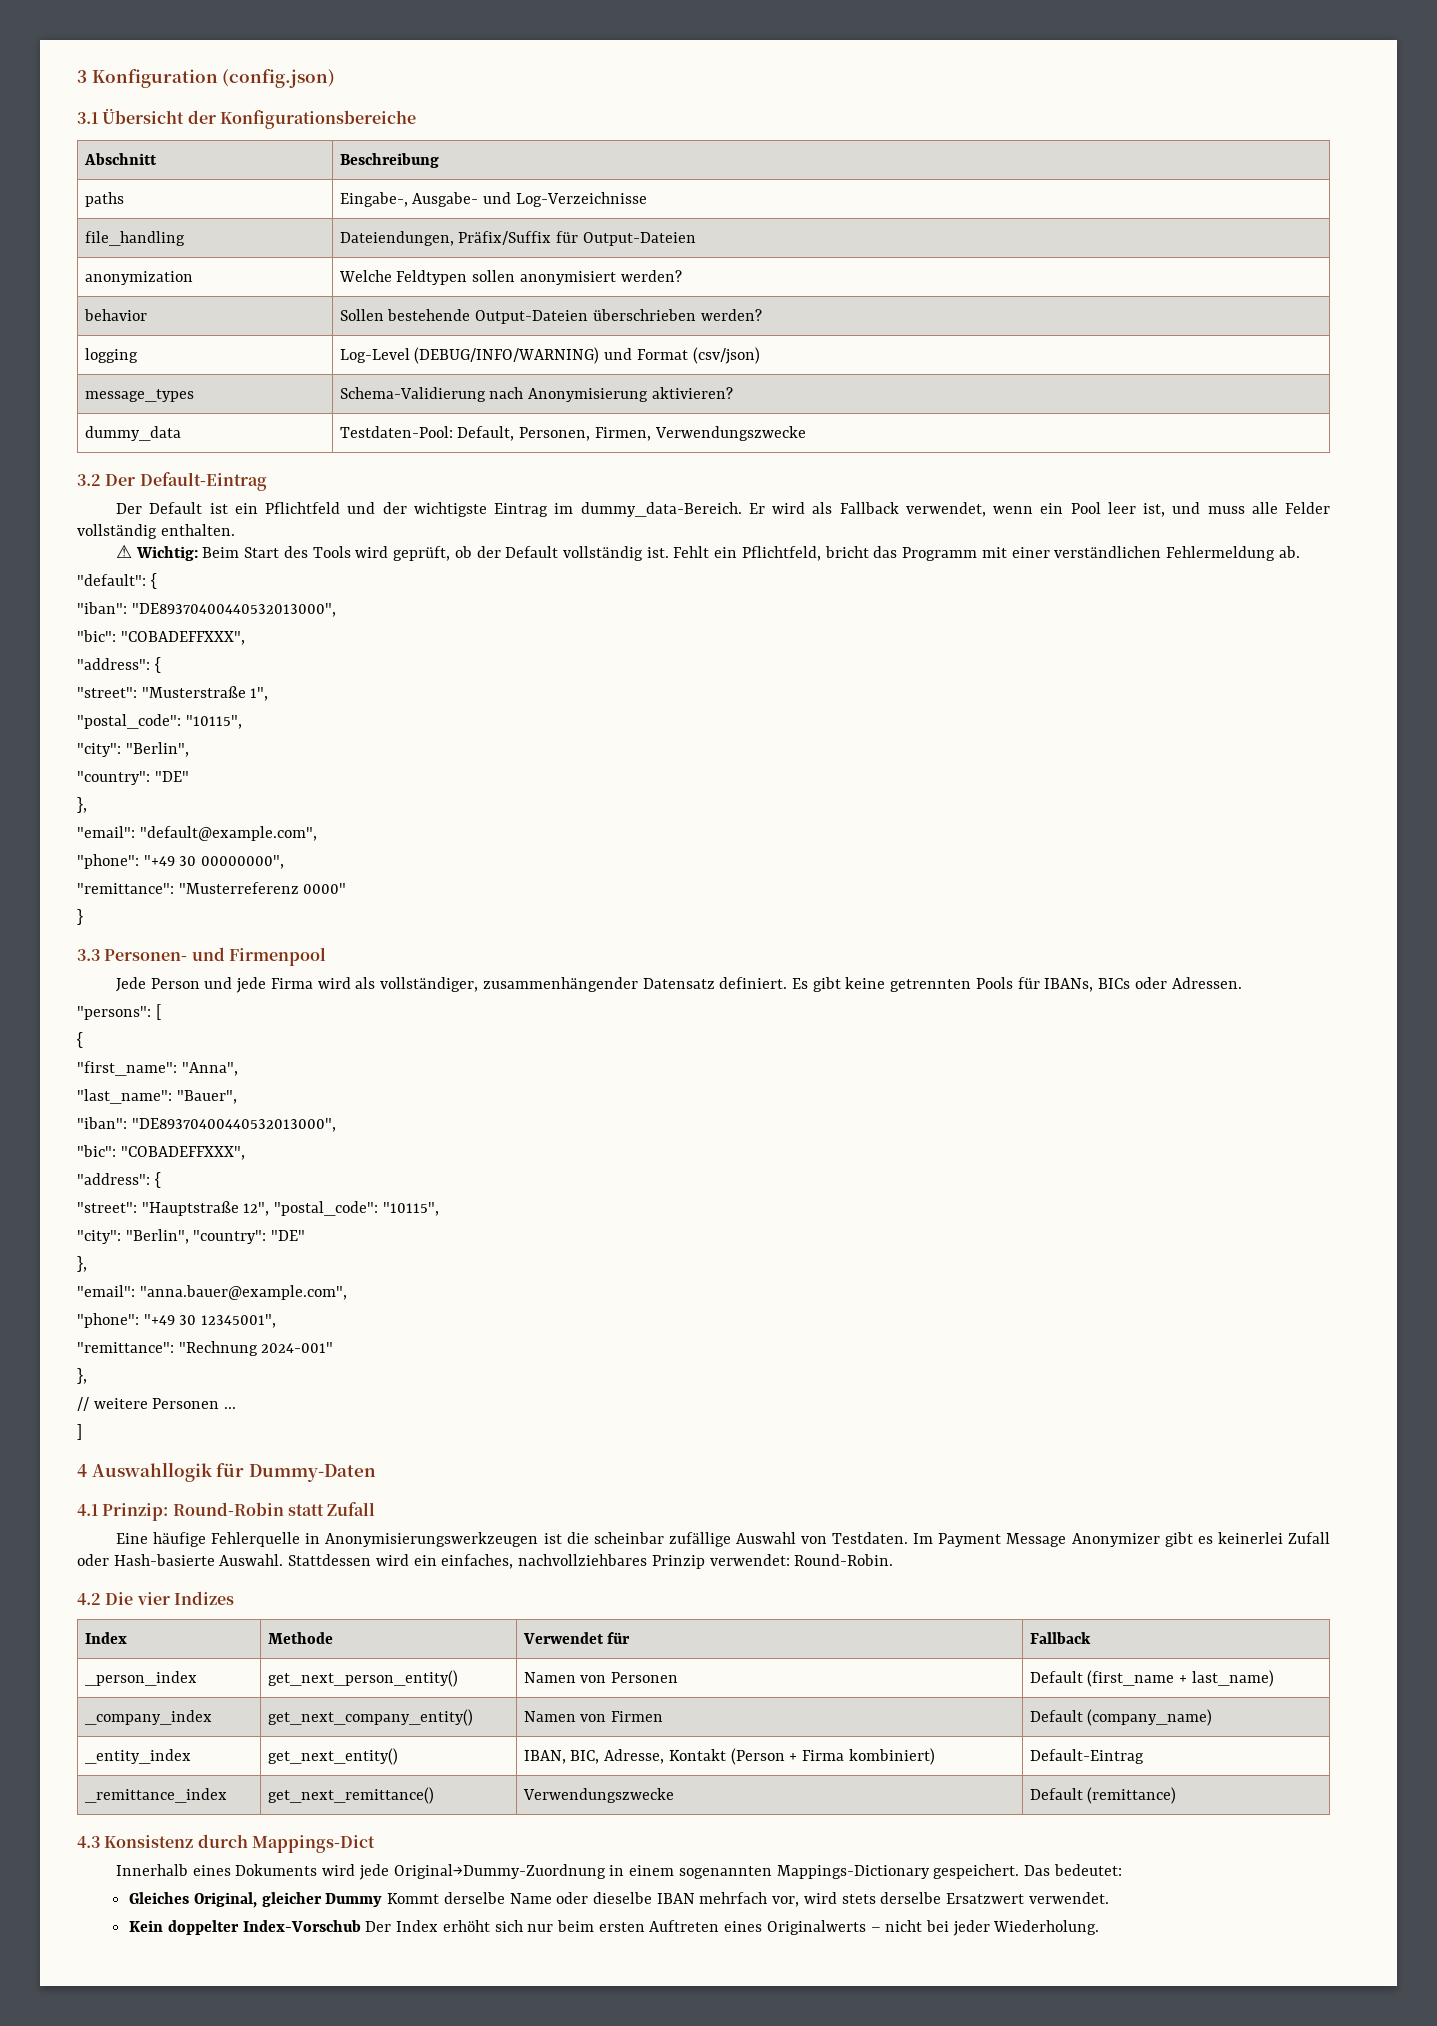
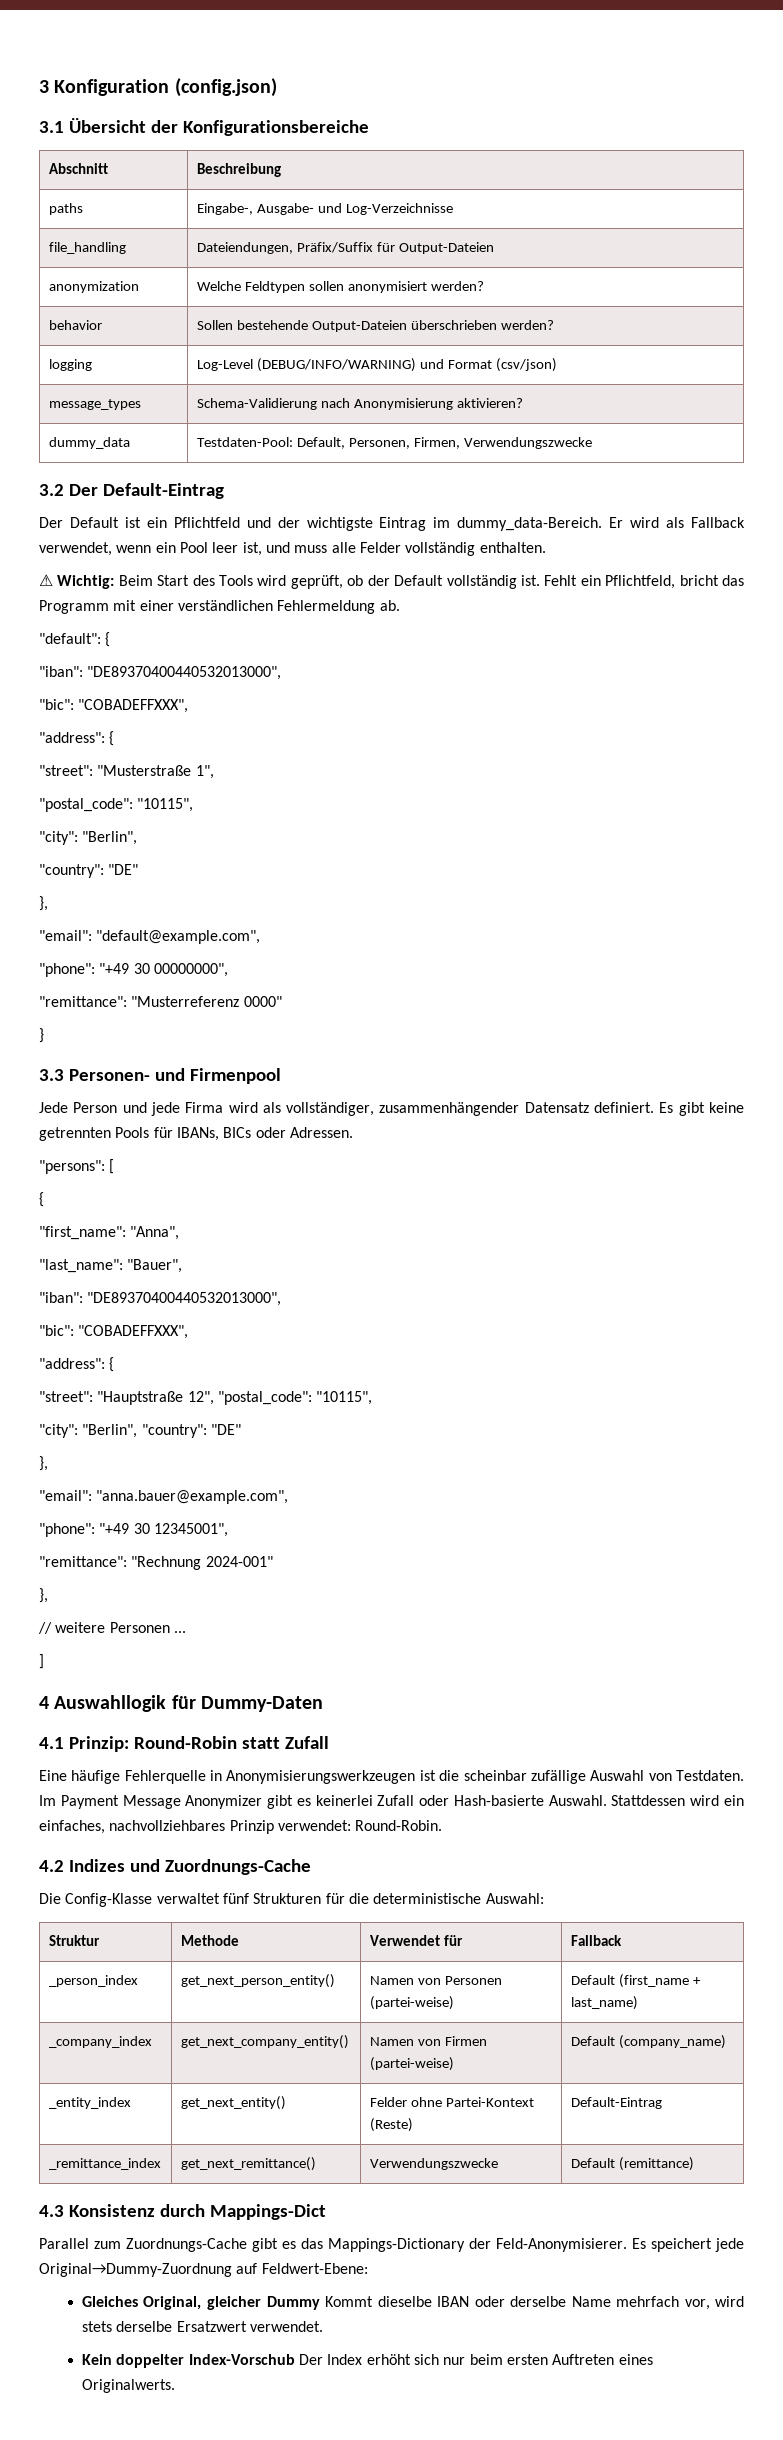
- 4.2 Die vier Indizes
- Index | Methode | Verwendet für | Fallback
+ 4.2 Indizes und Zuordnungs-Cache
+ Die Config-Klasse verwaltet fünf Strukturen für die deterministische Auswahl:
+ Struktur | Methode | Verwendet für | Fallback
- _person_index | get_next_person_entity() | Namen von Personen | Default (first_name + last_name)
+ _person_index | get_next_person_entity() | Namen von Personen (partei-weise) | Default (first_name + last_name)
- _company_index | get_next_company_entity() | Namen von Firmen | Default (company_name)
+ _company_index | get_next_company_entity() | Namen von Firmen (partei-weise) | Default (company_name)
- _entity_index | get_next_entity() | IBAN, BIC, Adresse, Kontakt (Person + Firma kombiniert) | Default-Eintrag
+ _entity_index | get_next_entity() | Felder ohne Partei-Kontext (Reste) | Default-Eintrag
- Innerhalb eines Dokuments wird jede Original→Dummy-Zuordnung in einem sogenannten Mappings-Dictionary gespeichert. Das bedeutet:
+ Parallel zum Zuordnungs-Cache gibt es das Mappings-Dictionary der Feld-Anonymisierer. Es speichert jede Original→Dummy-Zuordnung auf Feldwert-Ebene:
- Gleiches Original, gleicher Dummy Kommt derselbe Name oder dieselbe IBAN mehrfach vor, wird stets derselbe Ersatzwert verwendet.
+ Gleiches Original, gleicher Dummy Kommt dieselbe IBAN oder derselbe Name mehrfach vor, wird stets derselbe Ersatzwert verwendet.
- Kein doppelter Index-Vorschub Der Index erhöht sich nur beim ersten Auftreten eines Originalwerts – nicht bei jeder Wiederholung.
+ Kein doppelter Index-Vorschub Der Index erhöht sich nur beim ersten Auftreten eines Originalwerts.

